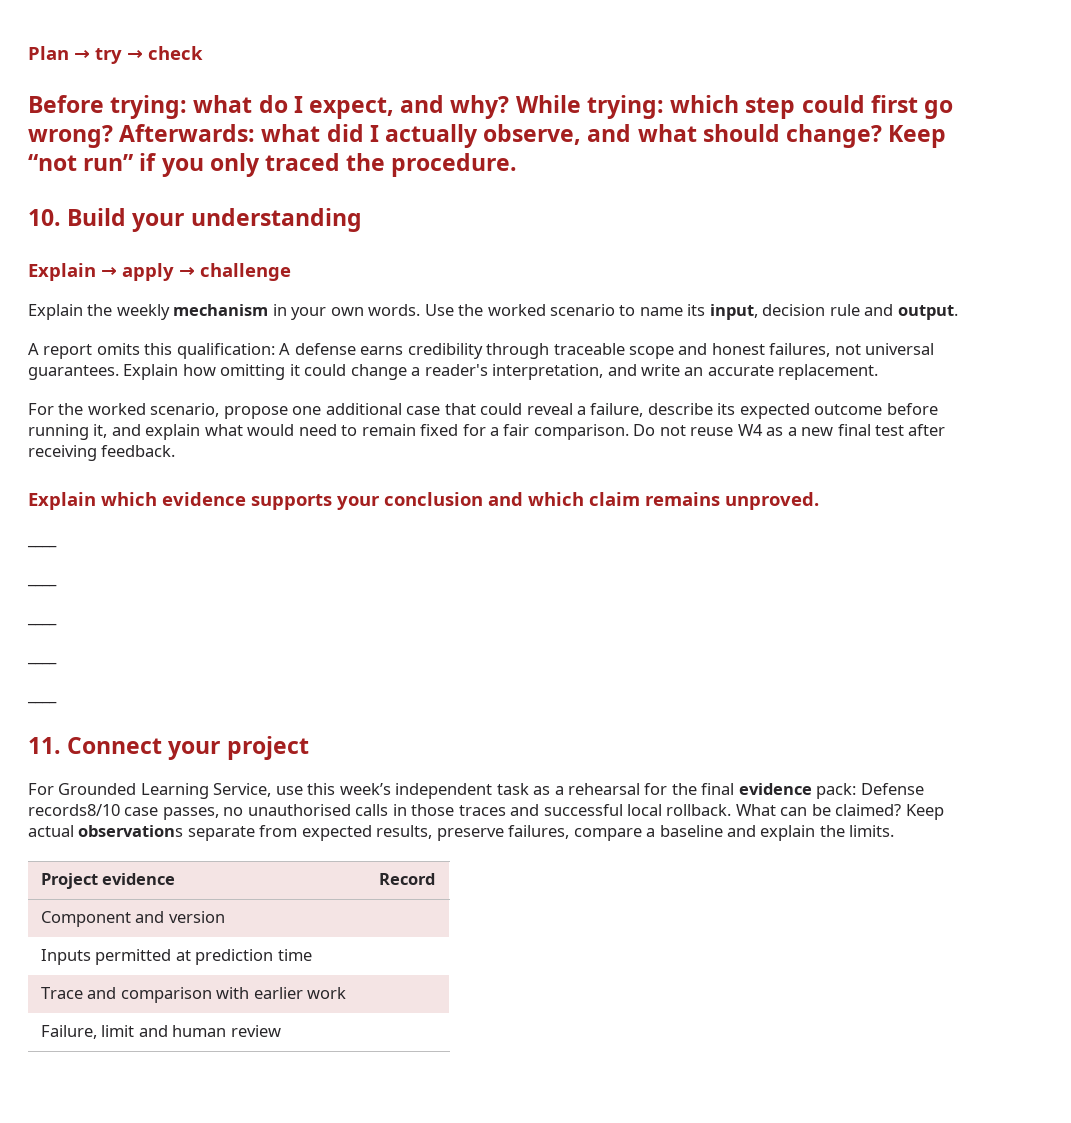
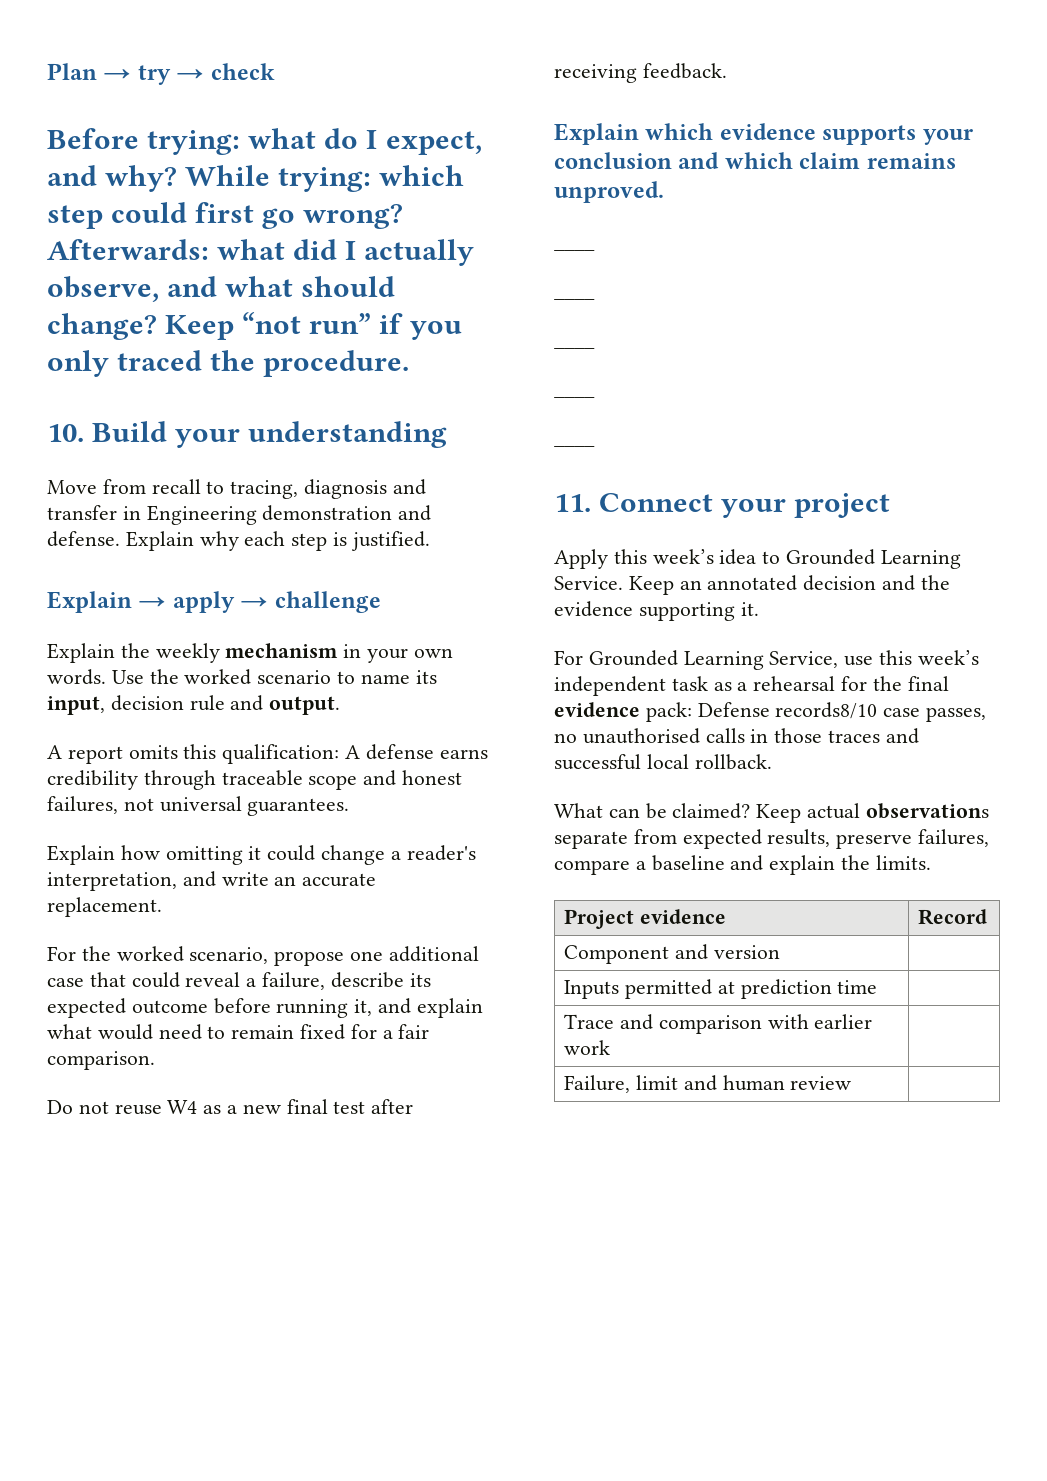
+ Move from recall to tracing, diagnosis and transfer in Engineering demonstration and defense. Explain why each step is justified.
- A report omits this qualification: A defense earns credibility through traceable scope and honest failures, not universal guarantees. Explain how omitting it could change a reader's interpretation, and write an accurate replacement.
+ A report omits this qualification: A defense earns credibility through traceable scope and honest failures, not universal guarantees.
+ Explain how omitting it could change a reader's interpretation, and write an accurate replacement.
- For the worked scenario, propose one additional case that could reveal a failure, describe its expected outcome before running it, and explain what would need to remain fixed for a fair comparison. Do not reuse W4 as a new final test after receiving feedback.
+ For the worked scenario, propose one additional case that could reveal a failure, describe its expected outcome before running it, and explain what would need to remain fixed for a fair comparison.
+ Do not reuse W4 as a new final test after receiving feedback.
+ Apply this week’s idea to Grounded Learning Service. Keep an annotated decision and the evidence supporting it.
- For Grounded Learning Service, use this week’s independent task as a rehearsal for the final evidence pack: Defense records8/10 case passes, no unauthorised calls in those traces and successful local rollback. What can be claimed?
+ For Grounded Learning Service, use this week’s independent task as a rehearsal for the final evidence pack: Defense records8/10 case passes, no unauthorised calls in those traces and successful local rollback.
+ What can be claimed?

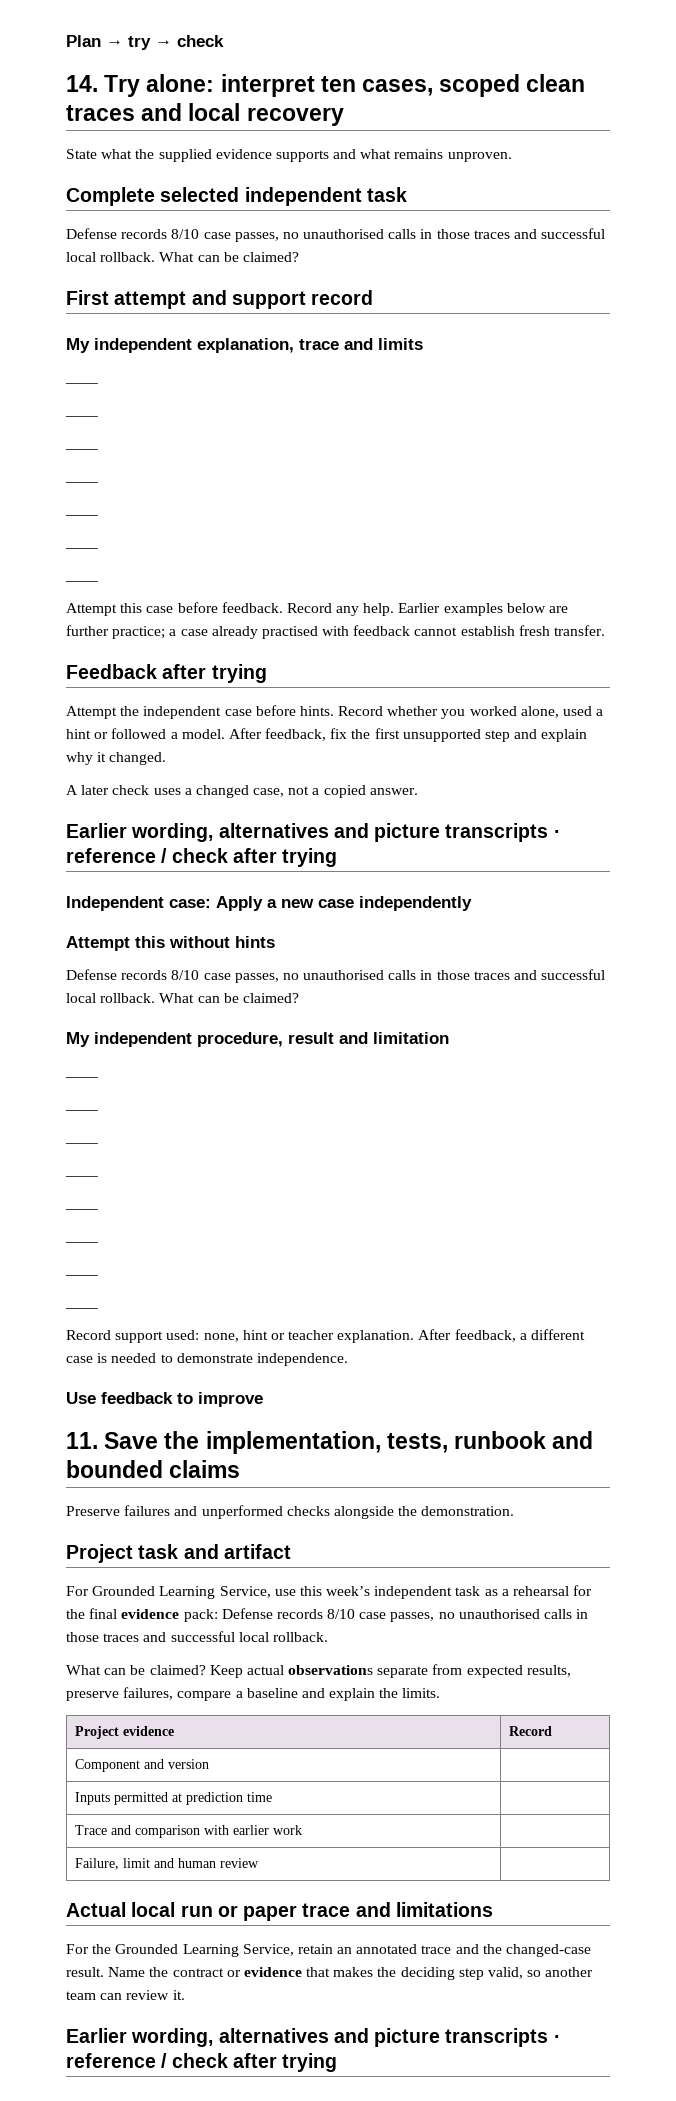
- Before trying: what do I expect, and why? While trying: which step could first go wrong? Afterwards: what did I actually observe, and what should change? Keep “not run” if you only traced the procedure.
- 10. Build your understanding
- Move from recall to tracing, diagnosis and transfer in Engineering demonstration and defense. Explain why each step is justified.
- Explain → apply → challenge
- Explain the weekly mechanism in your own words. Use the worked scenario to name its input, decision rule and output.
- A report omits this qualification: A defense earns credibility through traceable scope and honest failures, not universal guarantees.
- Explain how omitting it could change a reader's interpretation, and write an accurate replacement.
- For the worked scenario, propose one additional case that could reveal a failure, describe its expected outcome before running it, and explain what would need to remain fixed for a fair comparison.
- Do not reuse W4 as a new final test after receiving feedback.
- Explain which evidence supports your conclusion and which claim remains unproved.
+ 14. Try alone: interpret ten cases, scoped clean traces and local recovery
+ State what the supplied evidence supports and what remains unproven.
+ Complete selected independent task
+ Defense records 8/10 case passes, no unauthorised calls in those traces and successful local rollback. What can be claimed?
+ First attempt and support record
+ My independent explanation, trace and limits
  ____
  ____
  ____
  ____
  ____
- 11. Connect your project
- Apply this week’s idea to Grounded Learning Service. Keep an annotated decision and the evidence supporting it.
+ ____
+ ____
+ Attempt this case before feedback. Record any help. Earlier examples below are further practice; a case already practised with feedback cannot establish fresh transfer.
+ Feedback after trying
+ Attempt the independent case before hints. Record whether you worked alone, used a hint or followed a model. After feedback, fix the first unsupported step and explain why it changed.
+ A later check uses a changed case, not a copied answer.
+ Earlier wording, alternatives and picture transcripts · reference / check after trying
+ Independent case: Apply a new case independently
+ Attempt this without hints
+ Defense records 8/10 case passes, no unauthorised calls in those traces and successful local rollback. What can be claimed?
+ My independent procedure, result and limitation
+ ____
+ ____
+ ____
+ ____
+ ____
+ ____
+ ____
+ ____
+ Record support used: none, hint or teacher explanation. After feedback, a different case is needed to demonstrate independence.
+ Use feedback to improve
+ 11. Save the implementation, tests, runbook and bounded claims
+ Preserve failures and unperformed checks alongside the demonstration.
+ Project task and artifact
- For Grounded Learning Service, use this week’s independent task as a rehearsal for the final evidence pack: Defense records8/10 case passes, no unauthorised calls in those traces and successful local rollback.
+ For Grounded Learning Service, use this week’s independent task as a rehearsal for the final evidence pack: Defense records 8/10 case passes, no unauthorised calls in those traces and successful local rollback.
+ Actual local run or paper trace and limitations
+ For the Grounded Learning Service, retain an annotated trace and the changed-case result. Name the contract or evidence that makes the deciding step valid, so another team can review it.
+ Earlier wording, alternatives and picture transcripts · reference / check after trying

